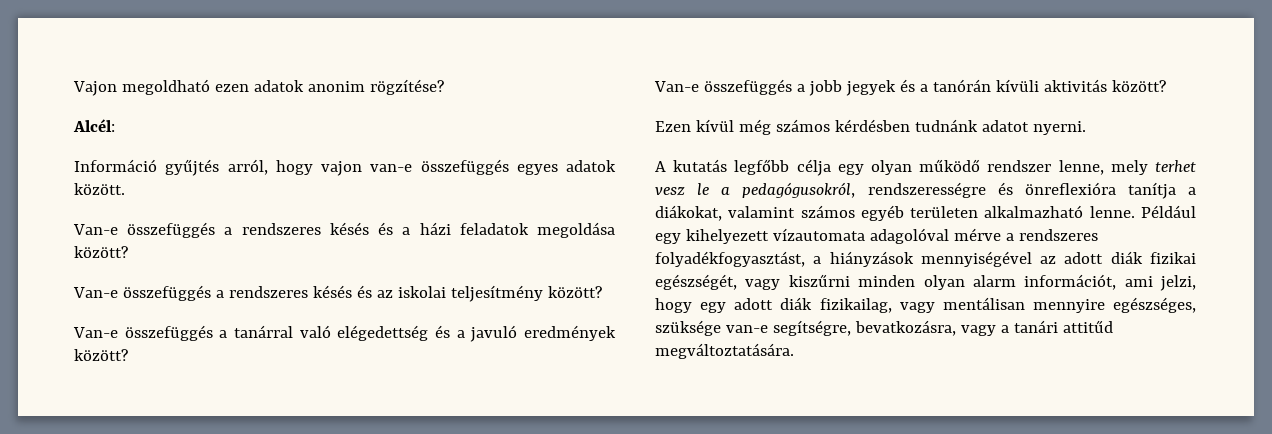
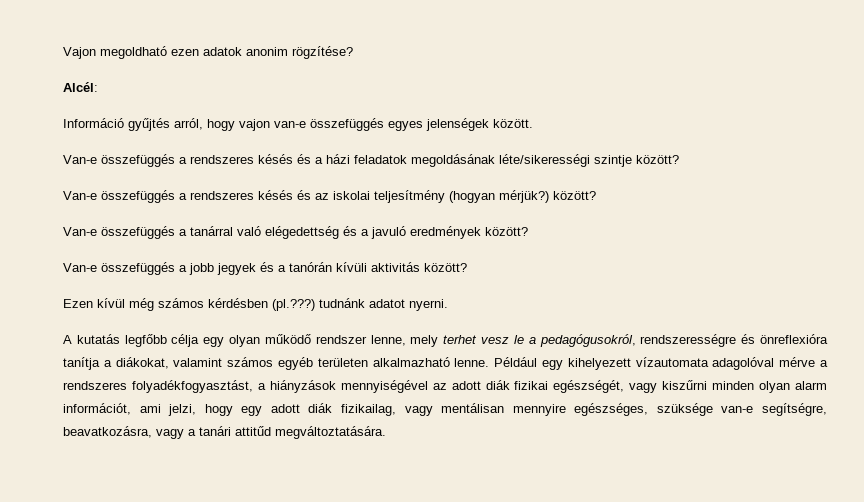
- Információ gyűjtés arról, hogy vajon van-e összefüggés egyes adatok között.
+ Információ gyűjtés arról, hogy vajon van-e összefüggés egyes jelenségek között.
- Van-e összefüggés a rendszeres késés és a házi feladatok megoldása között?
+ Van-e összefüggés a rendszeres késés és a házi feladatok megoldásának léte/sikerességi szintje között?
- Van-e összefüggés a rendszeres késés és az iskolai teljesítmény között?
+ Van-e összefüggés a rendszeres késés és az iskolai teljesítmény (hogyan mérjük?) között?
- Ezen kívül még számos kérdésben tudnánk adatot nyerni.
+ Ezen kívül még számos kérdésben (pl.???) tudnánk adatot nyerni.
- Például egy kihelyezett vízautomata adagolóval mérve a rendszeres folyadékfogyasztást, a hiányzások mennyiségével az adott diák fizikai egészségét, vagy kiszűrni minden olyan alarm információt, ami jelzi, hogy egy adott diák fizikailag, vagy mentálisan mennyire egészséges, szüksége van-e segítségre, bevatkozásra, vagy a tanári attitűd megváltoztatására.
+ Például egy kihelyezett vízautomata adagolóval mérve a rendszeres folyadékfogyasztást, a hiányzások mennyiségével az adott diák fizikai egészségét, vagy kiszűrni minden olyan alarm információt, ami jelzi, hogy egy adott diák fizikailag, vagy mentálisan mennyire egészséges, szüksége van-e segítségre, beavatkozásra, vagy a tanári attitűd megváltoztatására.

